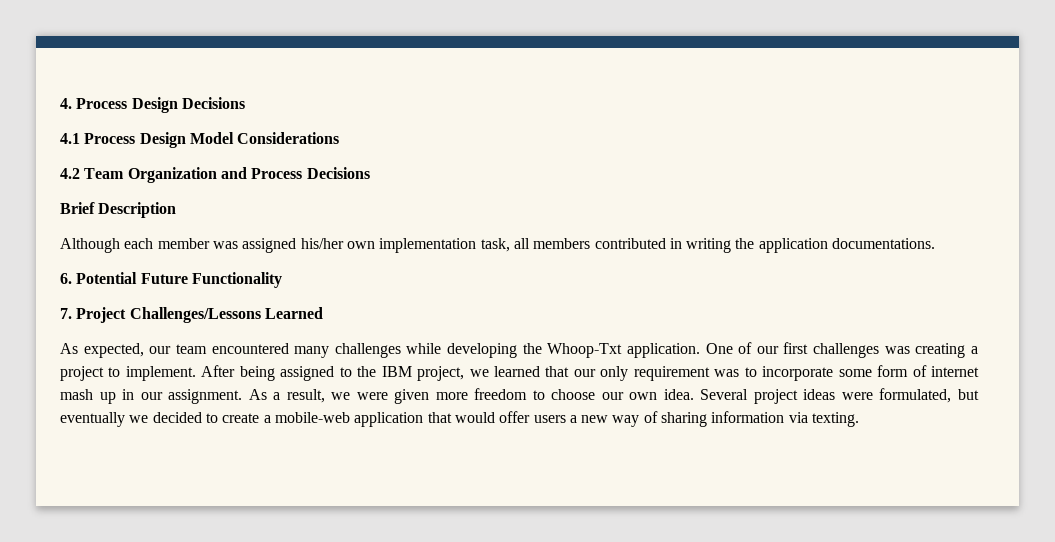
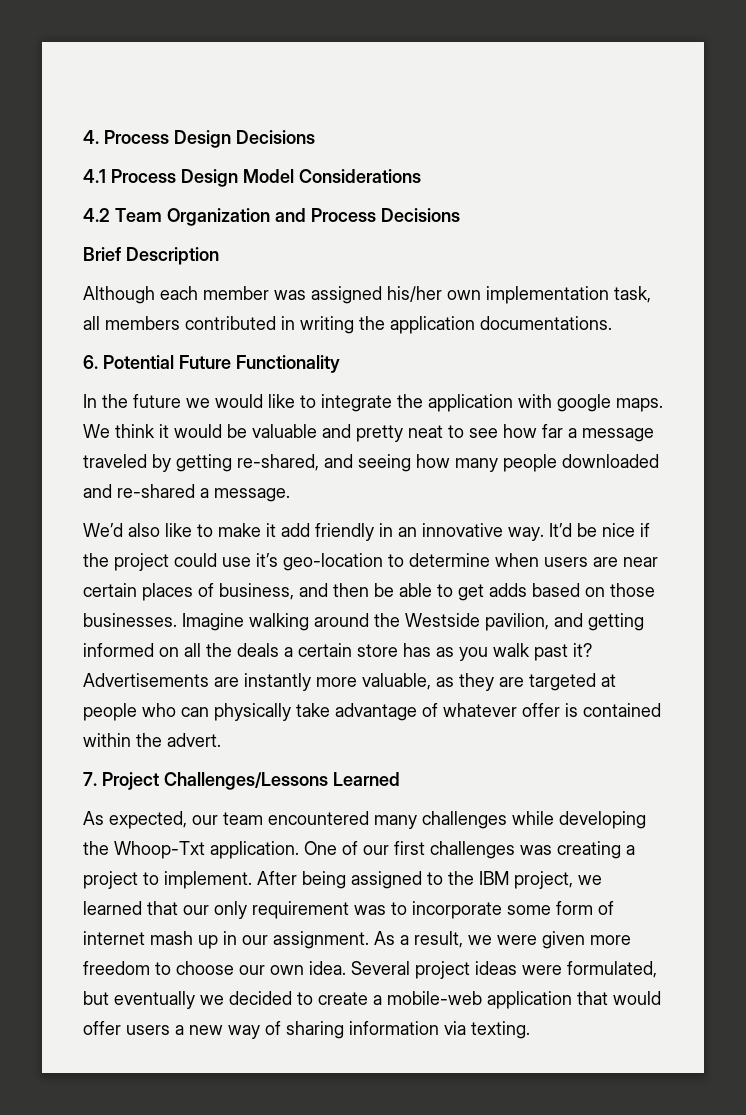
+ In the future we would like to integrate the application with google maps. We think it would be valuable and pretty neat to see how far a message traveled by getting re-shared, and seeing how many people downloaded and re-shared a message.
+ We’d also like to make it add friendly in an innovative way. It’d be nice if the project could use it’s geo-location to determine when users are near certain places of business, and then be able to get adds based on those businesses. Imagine walking around the Westside pavilion, and getting informed on all the deals a certain store has as you walk past it? Advertisements are instantly more valuable, as they are targeted at people who can physically take advantage of whatever offer is contained within the advert.

